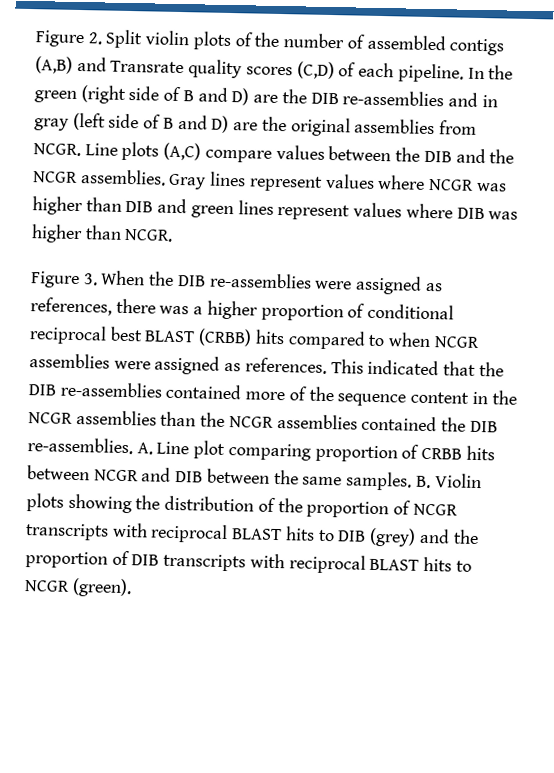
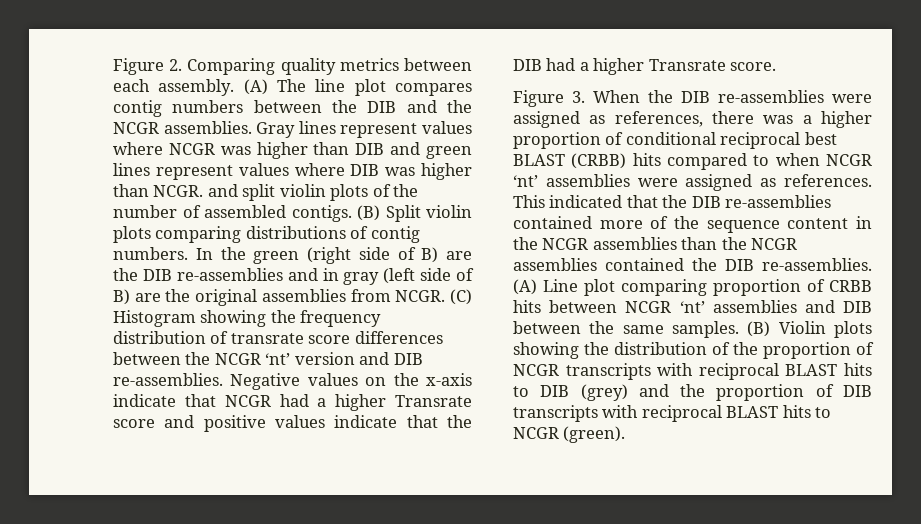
- Figure 2. Split violin plots of the number of assembled contigs (A,B) and Transrate quality scores (C,D) of each pipeline. In the green (right side of B and D) are the DIB re-assemblies and in gray (left side of B and D) are the original assemblies from NCGR. Line plots (A,C) compare values between the DIB and the NCGR assemblies.
+ Figure 2. Comparing quality metrics between each assembly. (A) The line plot compares contig numbers between the DIB and the NCGR assemblies.
- Gray lines represent values where NCGR was higher than DIB and green lines represent values where DIB was higher than NCGR.
+ Gray lines represent values where NCGR was higher than DIB and green lines represent values where DIB was higher than NCGR. and split violin plots of the number of assembled contigs. (B) Split violin plots comparing distributions of contig numbers. In the green (right side of B) are the DIB re-assemblies and in gray (left side of B) are the original assemblies from NCGR. (C) Histogram showing the frequency distribution of transrate score differences between the NCGR ‘nt’ version and DIB re-assemblies. Negative values on the x-axis indicate that NCGR had a higher Transrate score and positive values indicate that the DIB had a higher Transrate score.
- Figure 3. When the DIB re-assemblies were assigned as references, there was a higher proportion of conditional reciprocal best BLAST (CRBB) hits compared to when NCGR assemblies were assigned as references.
+ Figure 3. When the DIB re-assemblies were assigned as references, there was a higher proportion of conditional reciprocal best BLAST (CRBB) hits compared to when NCGR ‘nt’ assemblies were assigned as references.
- A. Line plot comparing proportion of CRBB hits between NCGR and DIB between the same samples.
+ (A) Line plot comparing proportion of CRBB hits between NCGR ‘nt’ assemblies and DIB between the same samples.
- B. Violin plots showing the distribution of the proportion of NCGR transcripts with reciprocal BLAST hits to DIB (grey) and the proportion of DIB transcripts with reciprocal BLAST hits to NCGR (green).
+ (B) Violin plots showing the distribution of the proportion of NCGR transcripts with reciprocal BLAST hits to DIB (grey) and the proportion of DIB transcripts with reciprocal BLAST hits to NCGR (green).

